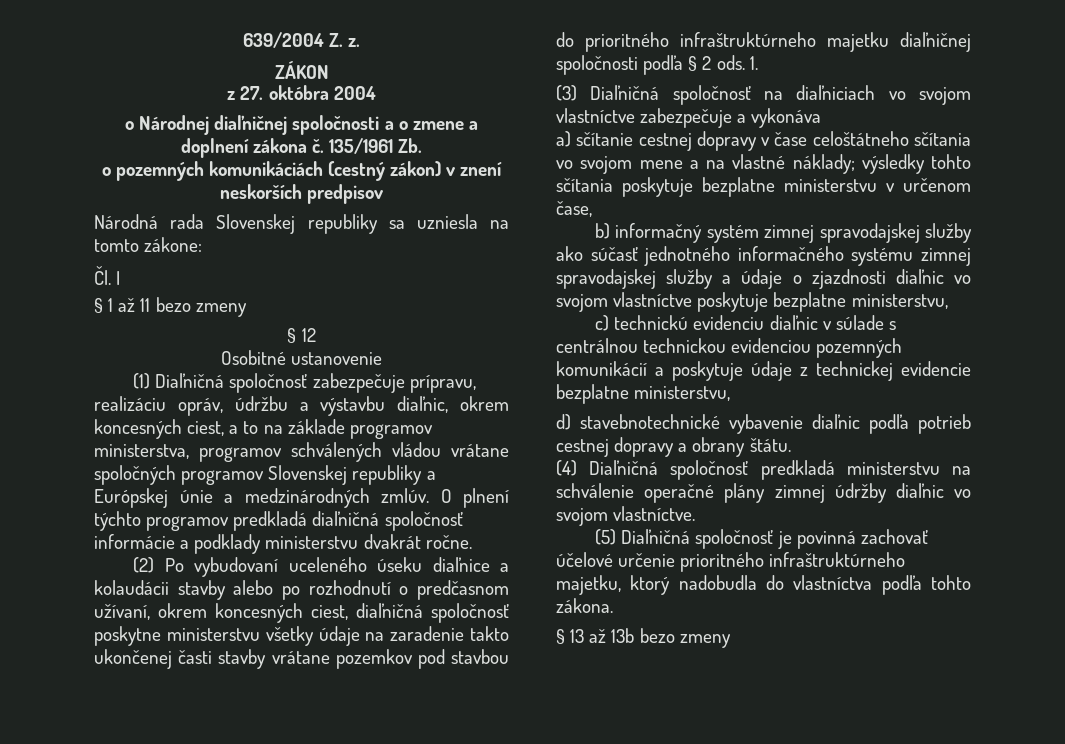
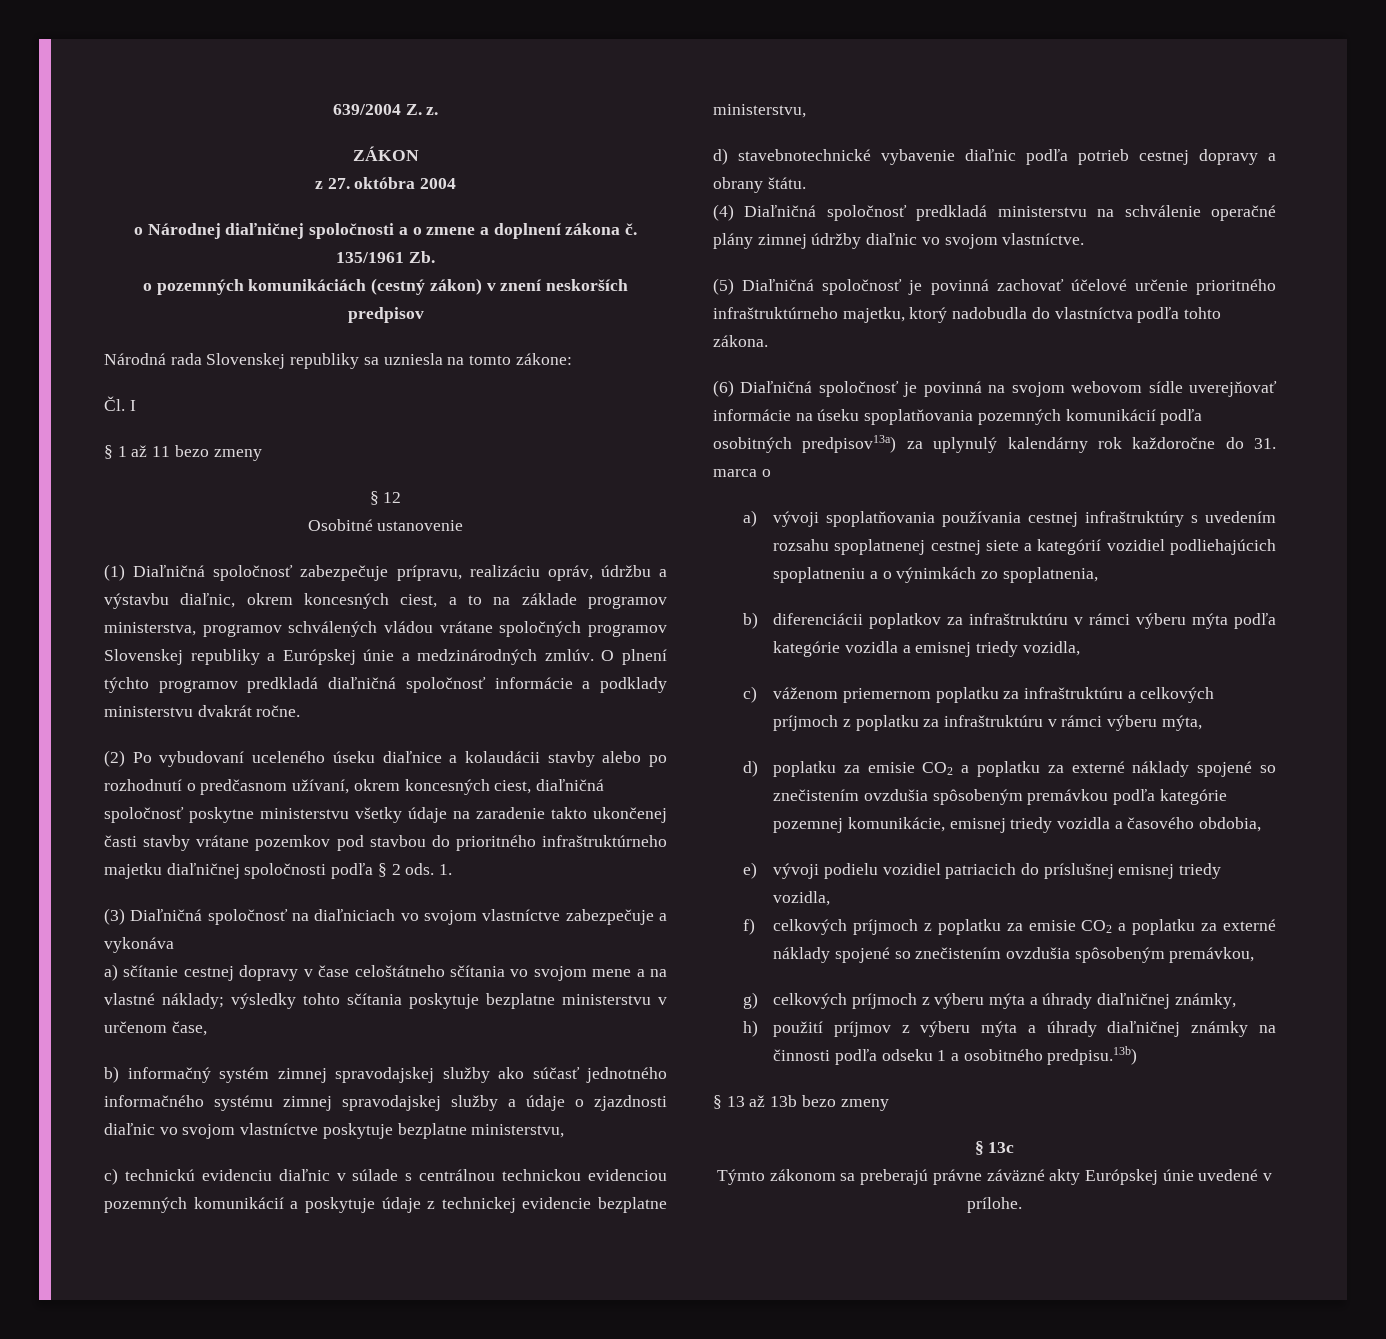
+ (6) Diaľničná spoločnosť je povinná na svojom webovom sídle uverejňovať informácie na úseku spoplatňovania pozemných komunikácií podľa osobitných predpisov13a) za uplynulý kalendárny rok každoročne do 31. marca o
+ a) vývoji spoplatňovania používania cestnej infraštruktúry s uvedením rozsahu spoplatnenej cestnej siete a kategórií vozidiel podliehajúcich spoplatneniu a o výnimkách zo spoplatnenia,
+ b) diferenciácii poplatkov za infraštruktúru v rámci výberu mýta podľa kategórie vozidla a emisnej triedy vozidla,
+ c) váženom priemernom poplatku za infraštruktúru a celkových príjmoch z poplatku za infraštruktúru v rámci výberu mýta,
+ d) poplatku za emisie CO2 a poplatku za externé náklady spojené so znečistením ovzdušia spôsobeným premávkou podľa kategórie pozemnej komunikácie, emisnej triedy vozidla a časového obdobia,
+ e) vývoji podielu vozidiel patriacich do príslušnej emisnej triedy vozidla,
+ f) celkových príjmoch z poplatku za emisie CO2 a poplatku za externé náklady spojené so znečistením ovzdušia spôsobeným premávkou,
+ g) celkových príjmoch z výberu mýta a úhrady diaľničnej známky,
+ h) použití príjmov z výberu mýta a úhrady diaľničnej známky na činnosti podľa odseku 1 a osobitného predpisu.13b)
+ § 13c
+ Týmto zákonom sa preberajú právne záväzné akty Európskej únie uvedené v prílohe.

